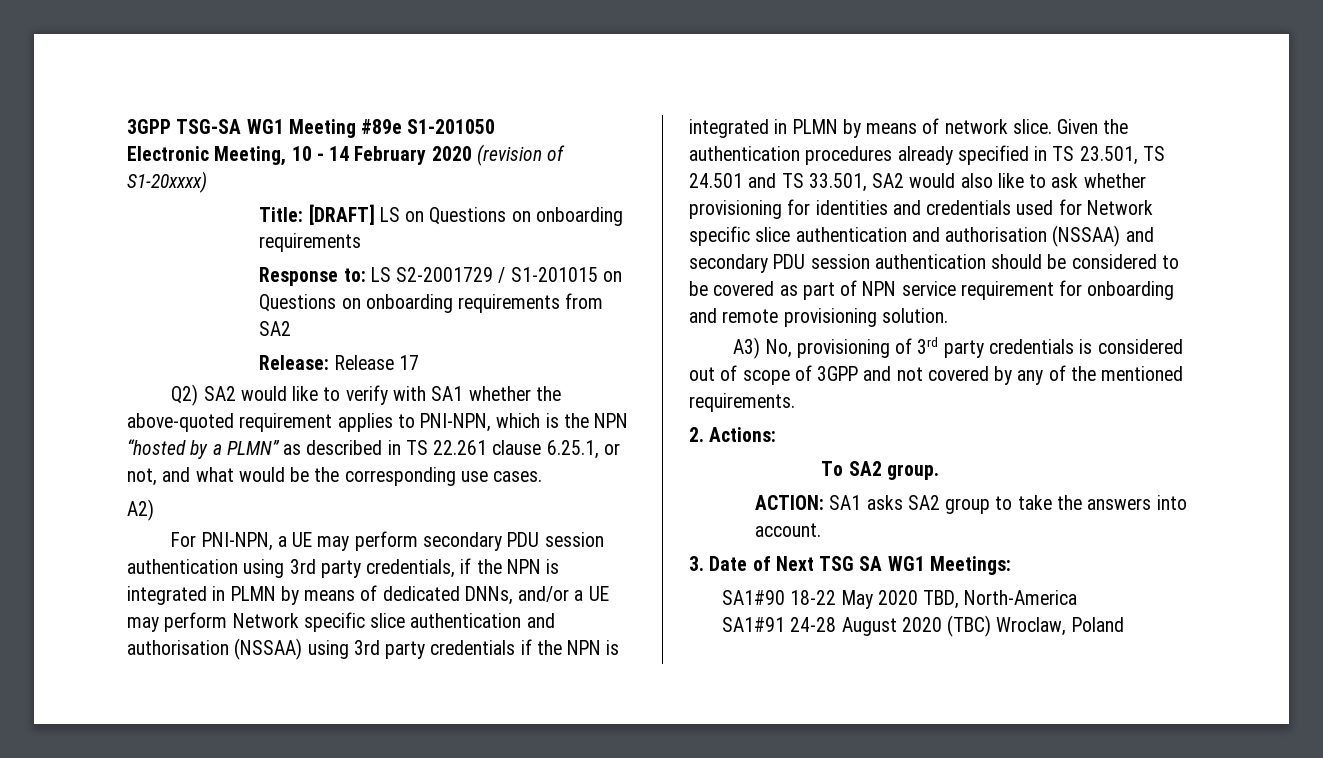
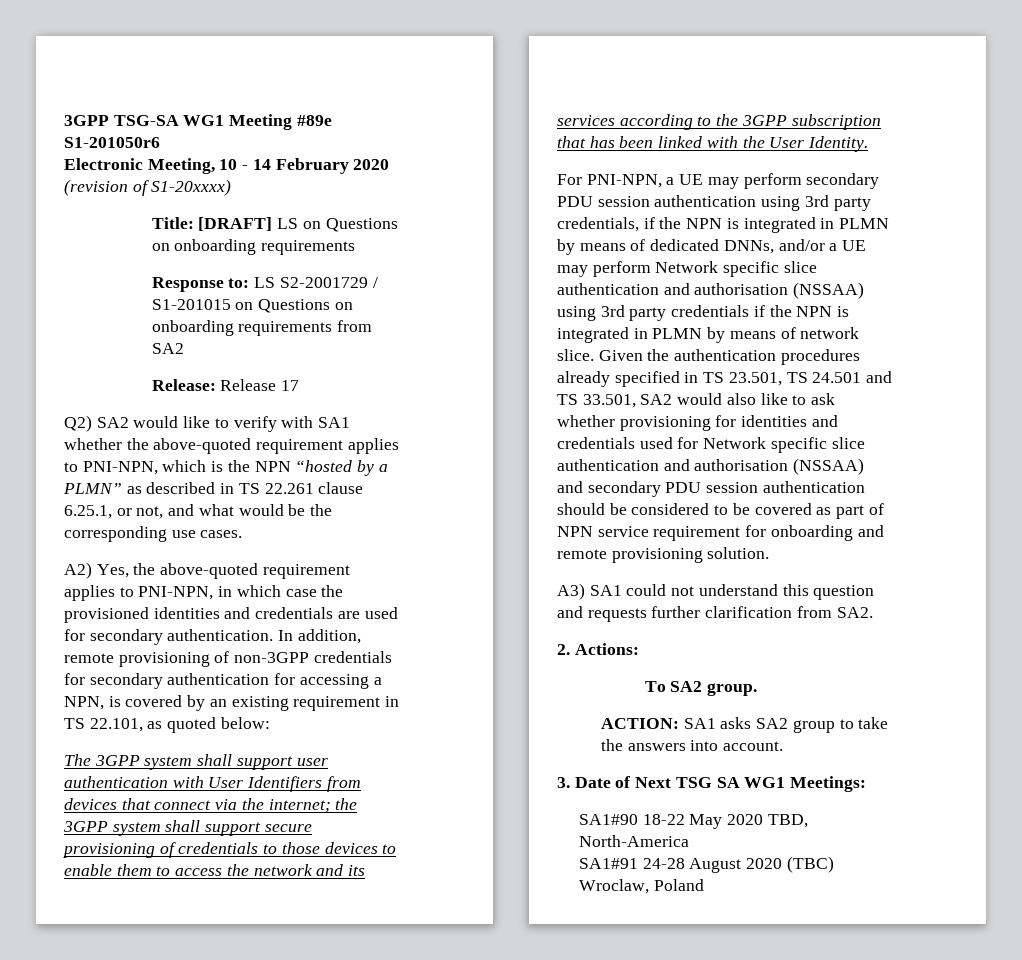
- 3GPP TSG-SA WG1 Meeting #89e S1-201050
+ 3GPP TSG-SA WG1 Meeting #89e S1-201050r6
- A2)
+ A2) Yes, the above-quoted requirement applies to PNI-NPN, in which case the provisioned identities and credentials are used for secondary authentication. In addition, remote provisioning of non-3GPP credentials for secondary authentication for accessing a NPN, is covered by an existing requirement in TS 22.101, as quoted below:
+ The 3GPP system shall support user authentication with User Identifiers from devices that connect via the internet; the 3GPP system shall support secure provisioning of credentials to those devices to enable them to access the network and its services according to the 3GPP subscription that has been linked with the User Identity.
- A3) No, provisioning of 3rd party credentials is considered out of scope of 3GPP and not covered by any of the mentioned requirements.
+ A3) SA1 could not understand this question and requests further clarification from SA2.

